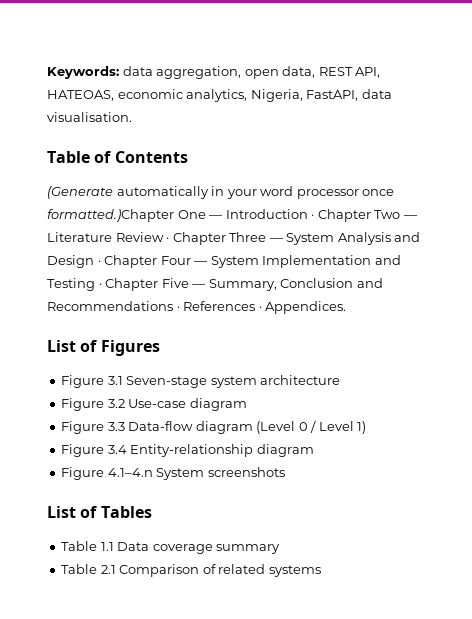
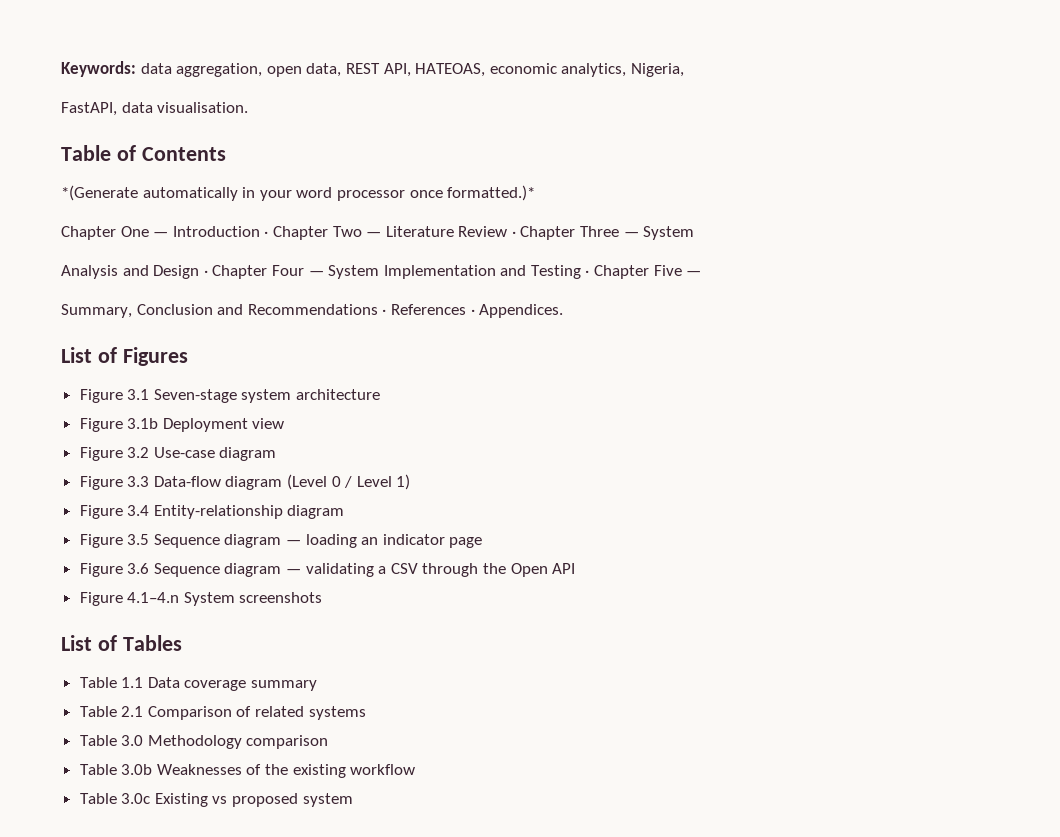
- Keywords: data aggregation, open data, REST API, HATEOAS, economic analytics, Nigeria, FastAPI, data visualisation.
+ Keywords: data aggregation, open data, REST API, HATEOAS, economic analytics, Nigeria,
+ FastAPI, data visualisation.
- (Generate automatically in your word processor once formatted.)Chapter One — Introduction · Chapter Two — Literature Review · Chapter Three — System Analysis and Design · Chapter Four — System Implementation and Testing · Chapter Five — Summary, Conclusion and Recommendations · References · Appendices.
+ *(Generate automatically in your word processor once formatted.)*
+ Chapter One — Introduction · Chapter Two — Literature Review · Chapter Three — System
+ Analysis and Design · Chapter Four — System Implementation and Testing · Chapter Five —
+ Summary, Conclusion and Recommendations · References · Appendices.
+ Figure 3.1b Deployment view
+ Figure 3.5 Sequence diagram — loading an indicator page
+ Figure 3.6 Sequence diagram — validating a CSV through the Open API
+ Table 3.0 Methodology comparison
+ Table 3.0b Weaknesses of the existing workflow
+ Table 3.0c Existing vs proposed system

